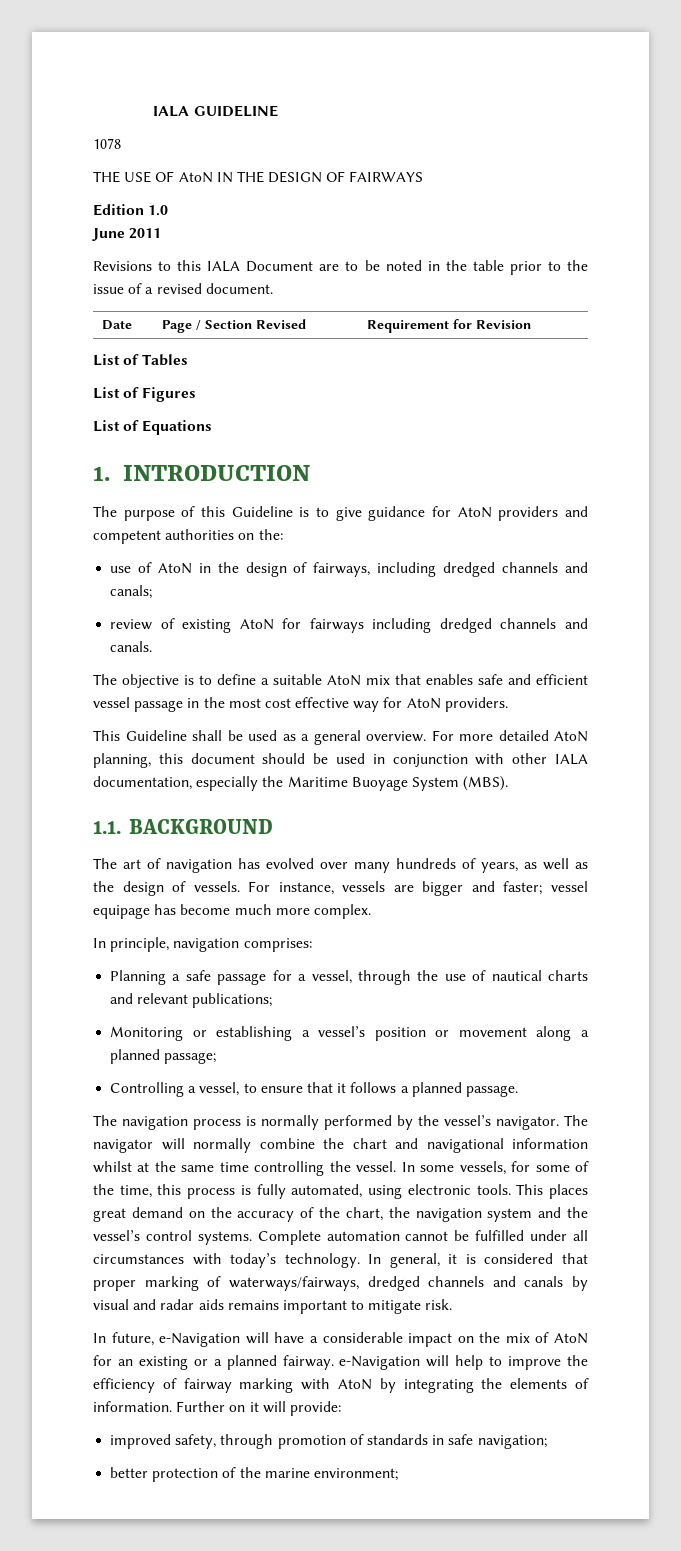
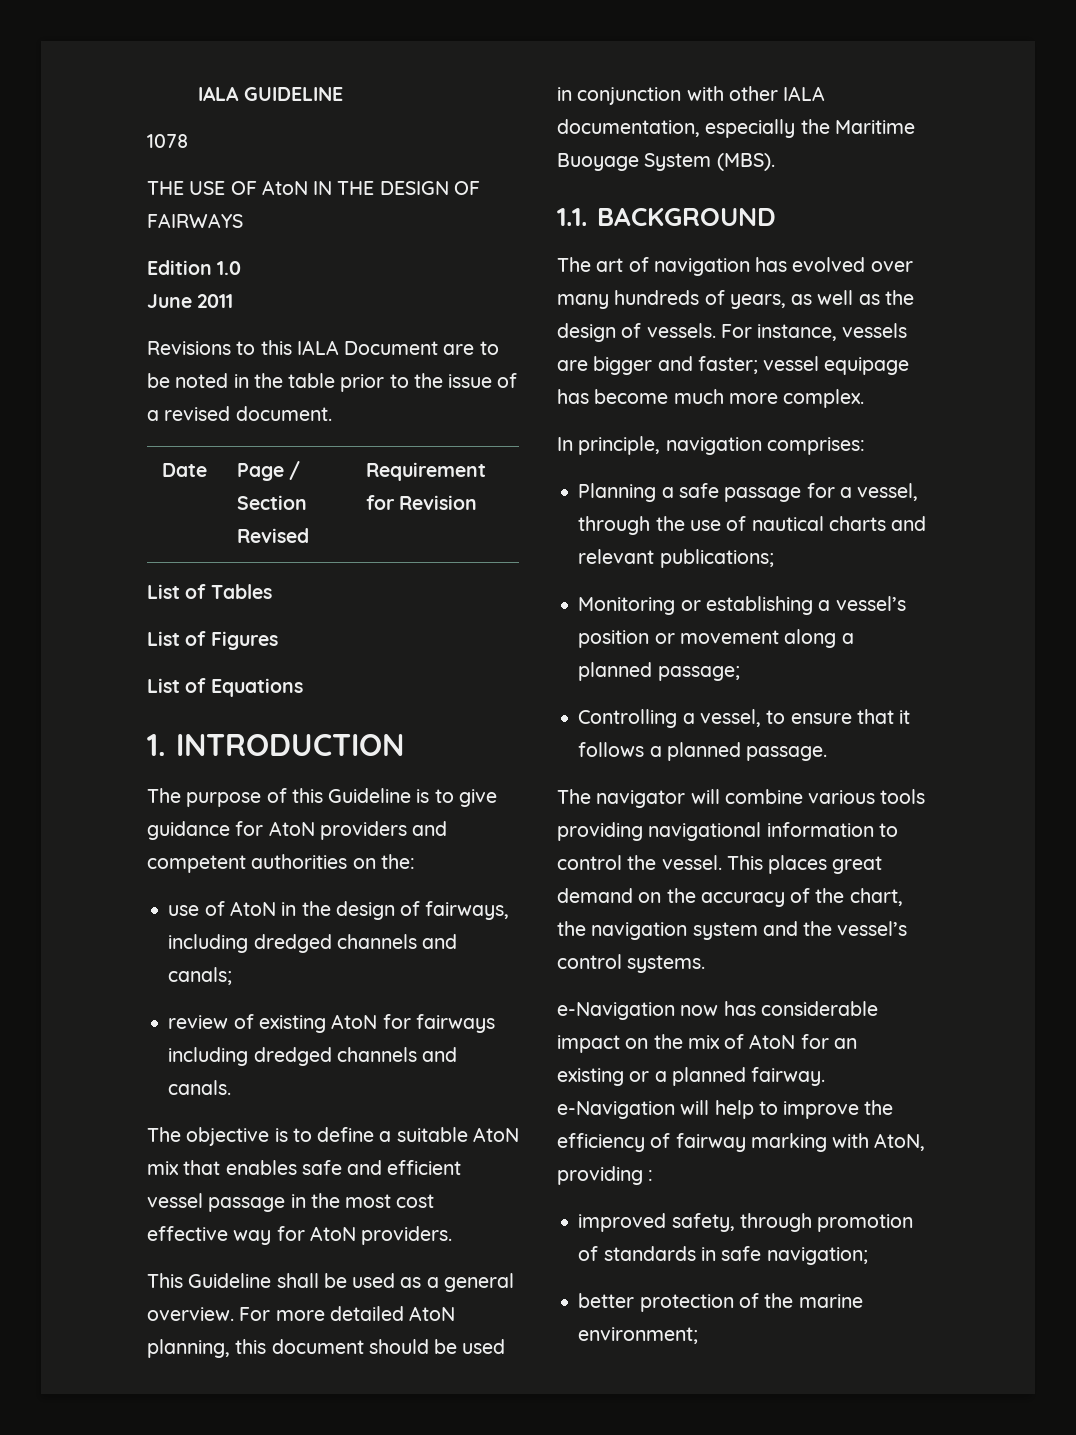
- The navigation process is normally performed by the vessel’s navigator. The navigator will normally combine the chart and navigational information whilst at the same time controlling the vessel. In some vessels, for some of the time, this process is fully automated, using electronic tools.
+ The navigator will combine various tools providing navigational information to control the vessel.
- This places great demand on the accuracy of the chart, the navigation system and the vessel’s control systems. Complete automation cannot be fulfilled under all circumstances with today’s technology. In general, it is considered that proper marking of waterways/fairways, dredged channels and canals by visual and radar aids remains important to mitigate risk.
- In future, e-Navigation will have a considerable impact on the mix of AtoN for an existing or a planned fairway. e-Navigation will help to improve the efficiency of fairway marking with AtoN by integrating the elements of information. Further on it will provide:
+ This places great demand on the accuracy of the chart, the navigation system and the vessel’s control systems.
+ e-Navigation now has considerable impact on the mix of AtoN for an existing or a planned fairway. e-Navigation will help to improve the efficiency of fairway marking with AtoN, providing :

